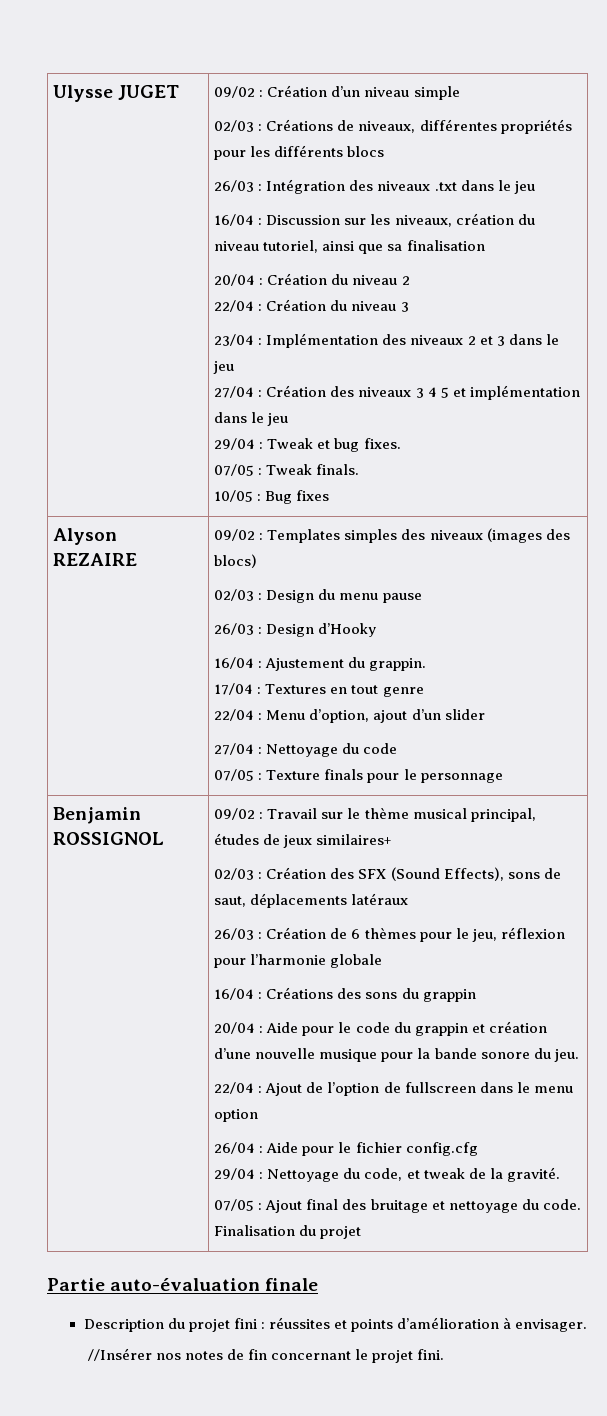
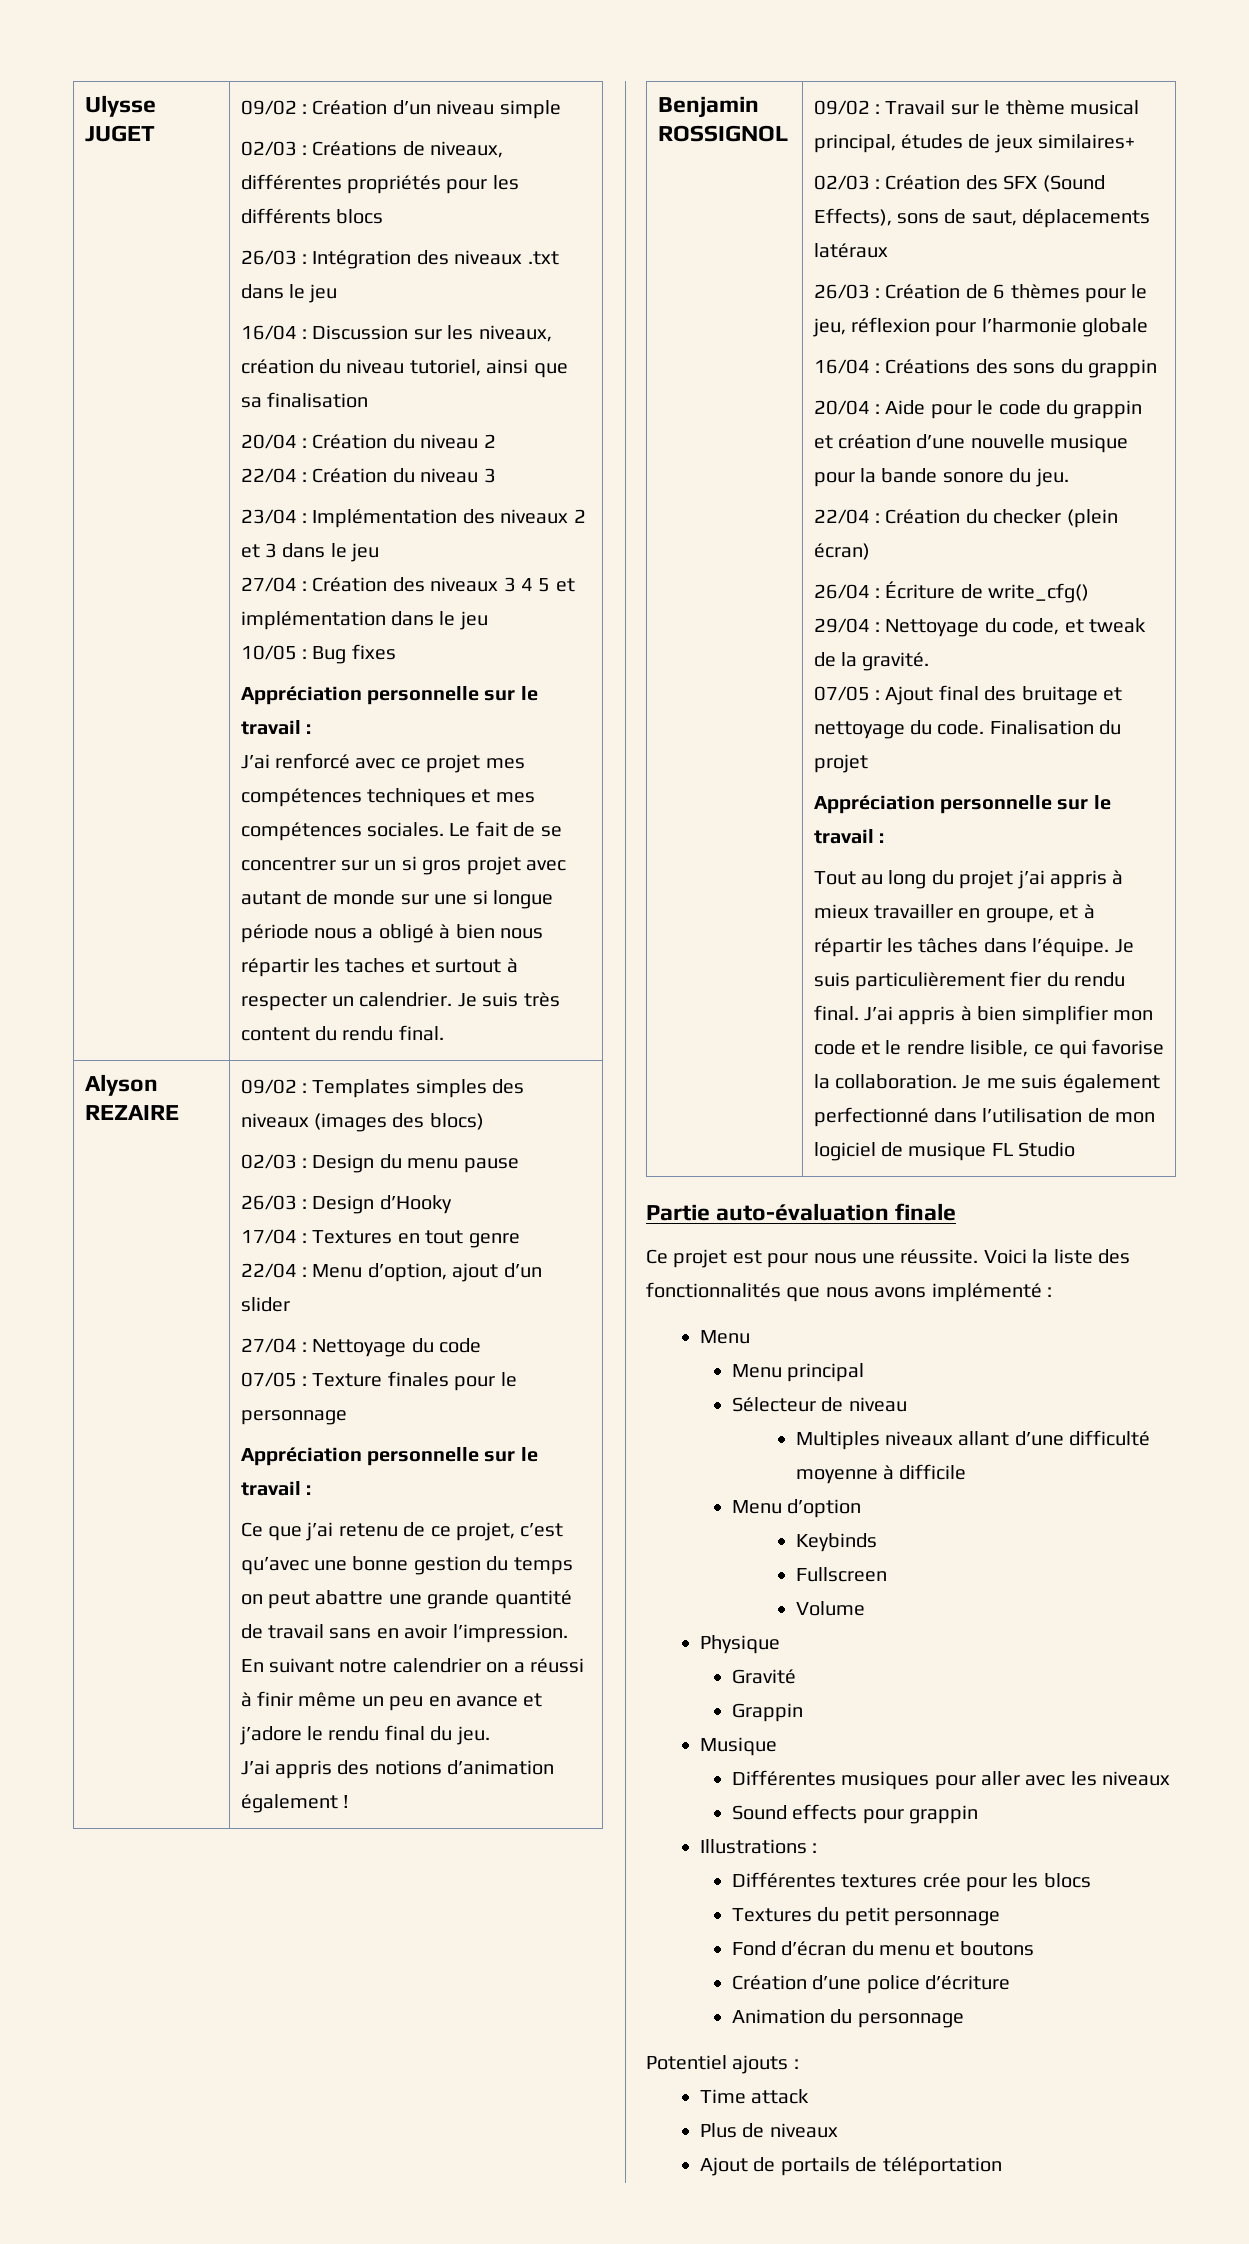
- 29/04 : Tweak et bug fixes.
- 07/05 : Tweak finals.
  10/05 : Bug fixes
+ Appréciation personnelle sur le travail :
+ J’ai renforcé avec ce projet mes compétences techniques et mes compétences sociales. Le fait de se concentrer sur un si gros projet avec autant de monde sur une si longue période nous a obligé à bien nous répartir les taches et surtout à respecter un calendrier. Je suis très content du rendu final.
- 16/04 : Ajustement du grappin.
- 07/05 : Texture finals pour le personnage
+ 07/05 : Texture finales pour le personnage
+ Appréciation personnelle sur le travail :
+ Ce que j’ai retenu de ce projet, c’est qu’avec une bonne gestion du temps on peut abattre une grande quantité de travail sans en avoir l’impression. En suivant notre calendrier on a réussi à finir même un peu en avance et j’adore le rendu final du jeu.
+ J’ai appris des notions d’animation également !
- 22/04 : Ajout de l’option de fullscreen dans le menu option
- 26/04 : Aide pour le fichier config.cfg
+ 22/04 : Création du checker (plein écran)
+ 26/04 : Écriture de write_cfg()
  Finalisation du projet
+ Appréciation personnelle sur le travail :
+ Tout au long du projet j’ai appris à mieux travailler en groupe, et à répartir les tâches dans l’équipe. Je suis particulièrement fier du rendu final. J’ai appris à bien simplifier mon code et le rendre lisible, ce qui favorise la collaboration. Je me suis également perfectionné dans l’utilisation de mon logiciel de musique FL Studio
  Partie auto-évaluation finale
- Description du projet fini : réussites et points d’amélioration à envisager.
- //Insérer nos notes de fin concernant le projet fini.
+ Ce projet est pour nous une réussite. Voici la liste des fonctionnalités que nous avons implémenté :
+ Menu
+ Menu principal
+ Sélecteur de niveau
+ Multiples niveaux allant d’une difficulté moyenne à difficile
+ Menu d’option
+ Keybinds
+ Fullscreen
+ Volume
+ Physique
+ Gravité
+ Grappin
+ Musique
+ Différentes musiques pour aller avec les niveaux
+ Sound effects pour grappin
+ Illustrations :
+ Différentes textures crée pour les blocs
+ Textures du petit personnage
+ Fond d’écran du menu et boutons
+ Création d’une police d’écriture
+ Animation du personnage
+ Potentiel ajouts :
+ Time attack
+ Plus de niveaux
+ Ajout de portails de téléportation

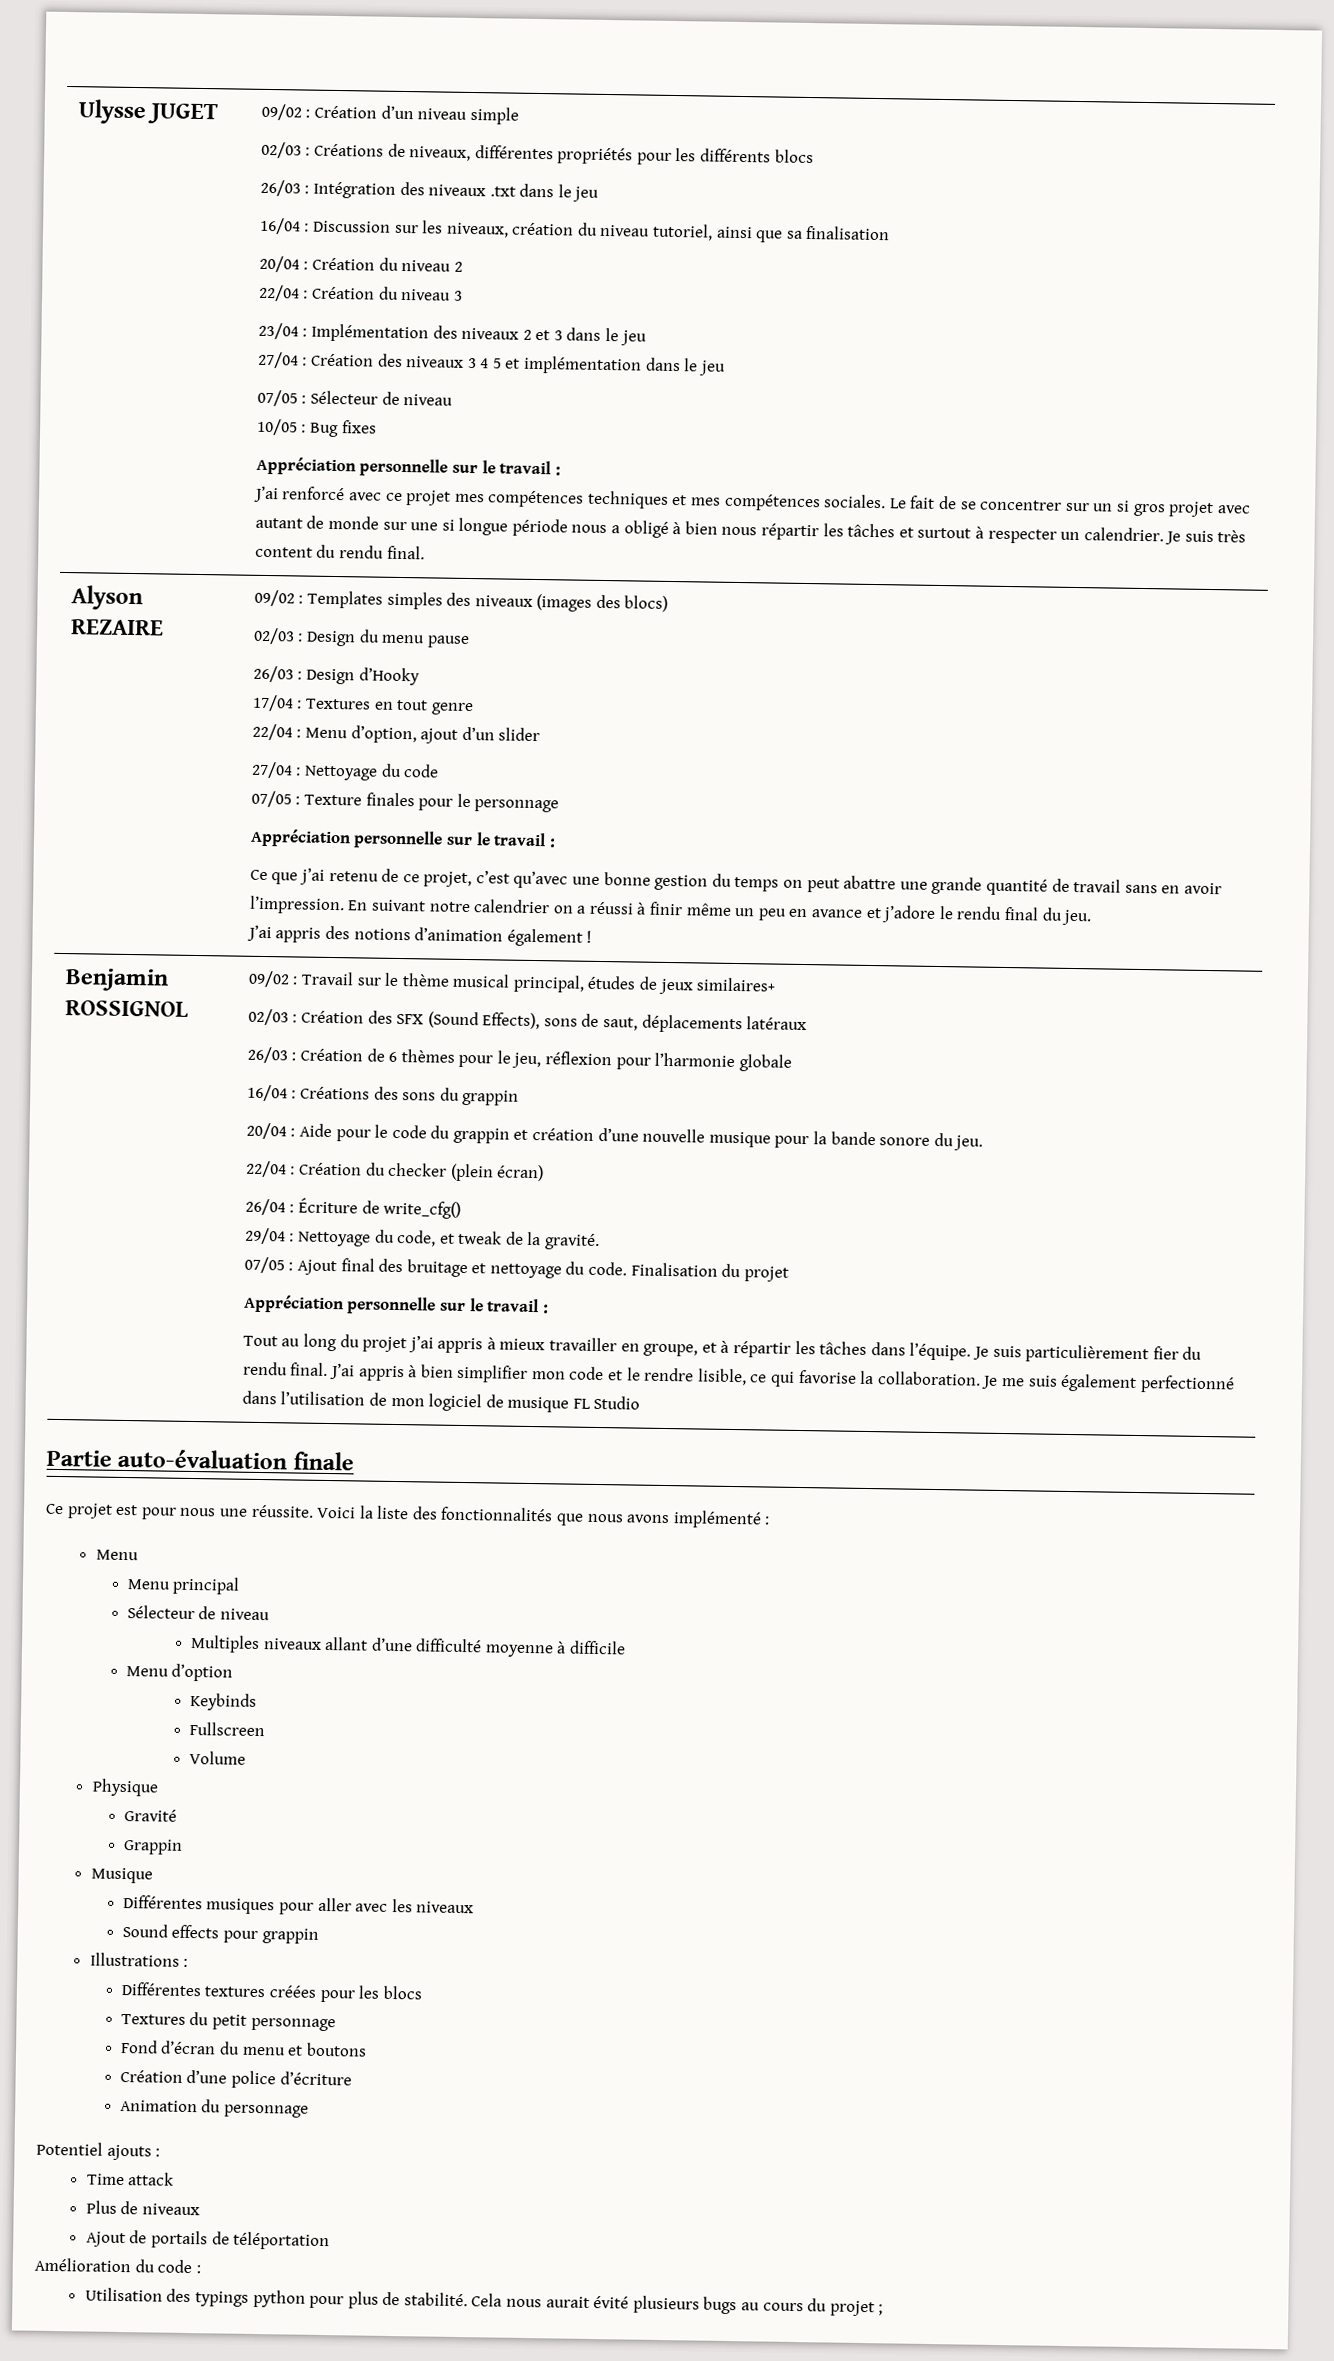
+ 07/05 : Sélecteur de niveau
- Le fait de se concentrer sur un si gros projet avec autant de monde sur une si longue période nous a obligé à bien nous répartir les taches et surtout à respecter un calendrier.
+ Le fait de se concentrer sur un si gros projet avec autant de monde sur une si longue période nous a obligé à bien nous répartir les tâches et surtout à respecter un calendrier.
- Différentes textures crée pour les blocs
+ Différentes textures créées pour les blocs
+ Amélioration du code :
+ Utilisation des typings python pour plus de stabilité. Cela nous aurait évité plusieurs bugs au cours du projet ;

